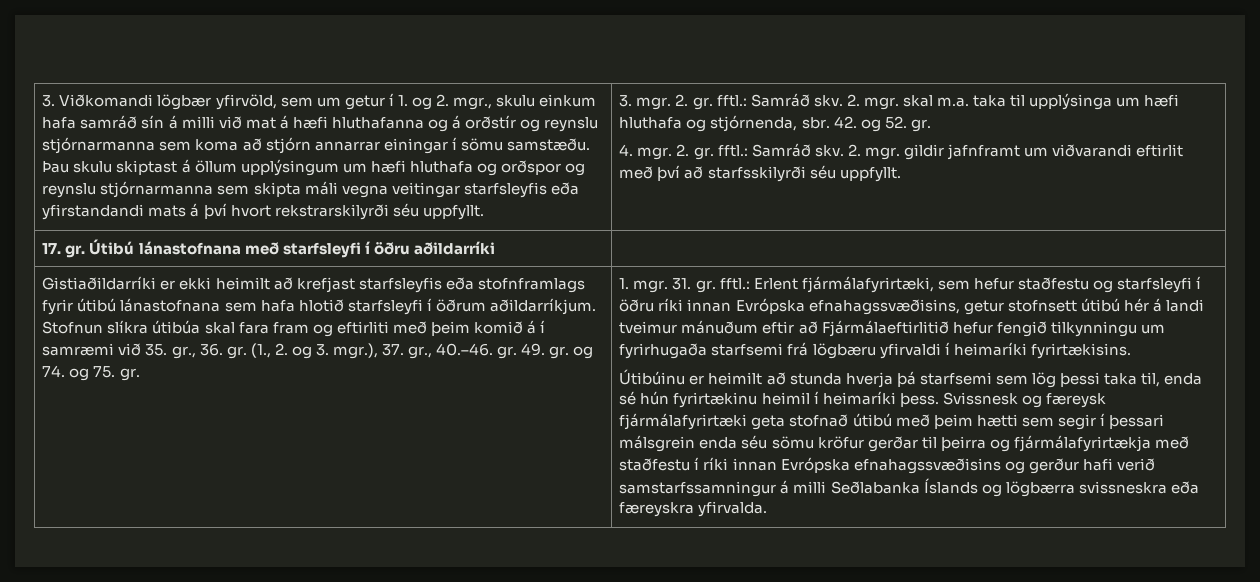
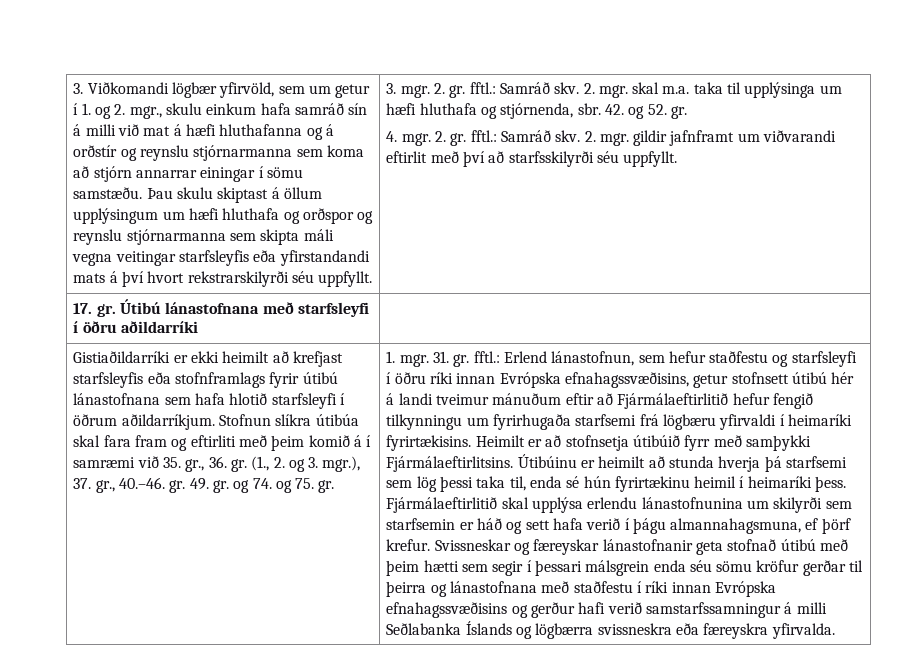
- 31. gr. fftl.: Erlent fjármálafyrirtæki, sem hefur staðfestu og starfsleyfi í öðru ríki innan Evrópska efnahagssvæðisins, getur stofnsett útibú hér á landi tveimur mánuðum eftir að Fjármálaeftirlitið hefur fengið tilkynningu um fyrirhugaða starfsemi frá lögbæru yfirvaldi í heimaríki fyrirtækisins.
- Útibúinu er heimilt að stunda hverja þá starfsemi sem lög þessi taka til, enda sé hún fyrirtækinu heimil í heimaríki þess.
+ 31. gr. fftl.: Erlend lánastofnun, sem hefur staðfestu og starfsleyfi í öðru ríki innan Evrópska efnahagssvæðisins, getur stofnsett útibú hér á landi tveimur mánuðum eftir að Fjármálaeftirlitið hefur fengið tilkynningu um fyrirhugaða starfsemi frá lögbæru yfirvaldi í heimaríki fyrirtækisins. Heimilt er að stofnsetja útibúið fyrr með samþykki Fjármálaeftirlitsins. Útibúinu er heimilt að stunda hverja þá starfsemi sem lög þessi taka til, enda sé hún fyrirtækinu heimil í heimaríki þess.
- Svissnesk og færeysk fjármálafyrirtæki geta stofnað útibú með þeim hætti sem segir í þessari málsgrein enda séu sömu kröfur gerðar til þeirra og fjármálafyrirtækja með staðfestu í ríki innan Evrópska efnahagssvæðisins og gerður hafi verið samstarfssamningur á milli Seðlabanka Íslands og lögbærra svissneskra eða færeyskra yfirvalda.
+ Fjármálaeftirlitið skal upplýsa erlendu lánastofnunina um skilyrði sem starfsemin er háð og sett hafa verið í þágu almannahagsmuna, ef þörf krefur. Svissneskar og færeyskar lánastofnanir geta stofnað útibú með þeim hætti sem segir í þessari málsgrein enda séu sömu kröfur gerðar til þeirra og lánastofnana með staðfestu í ríki innan Evrópska efnahagssvæðisins og gerður hafi verið samstarfssamningur á milli Seðlabanka Íslands og lögbærra svissneskra eða færeyskra yfirvalda.

